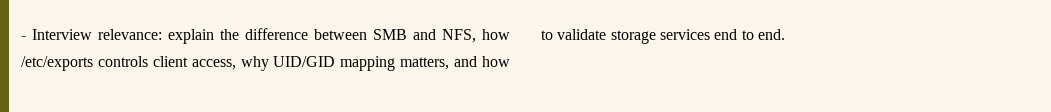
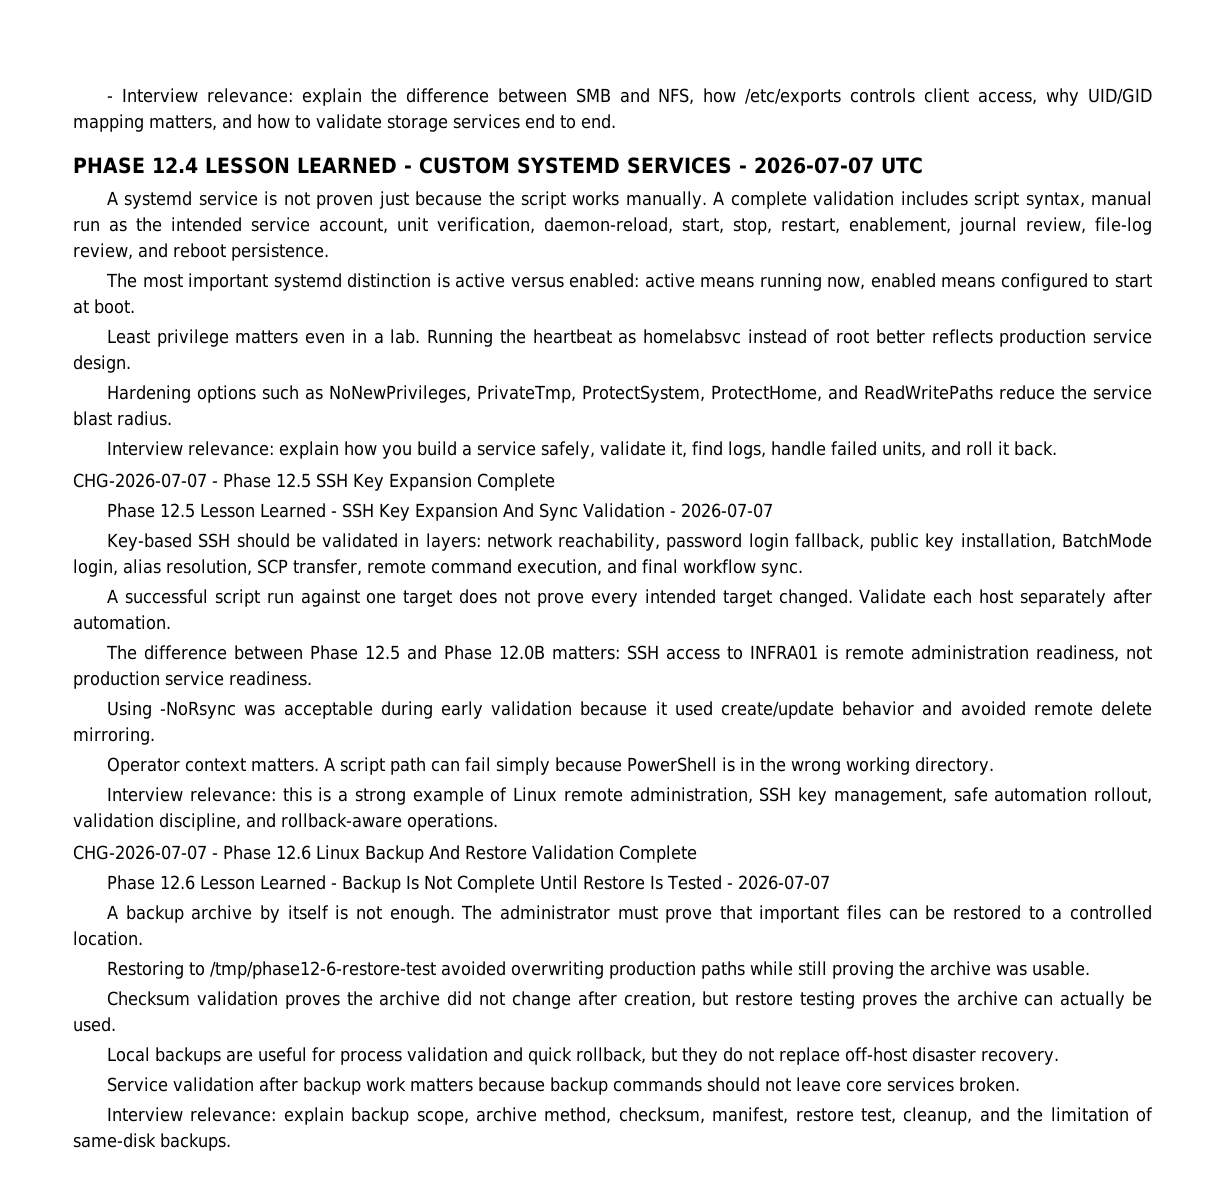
+ PHASE 12.4 LESSON LEARNED - CUSTOM SYSTEMD SERVICES - 2026-07-07 UTC
+ A systemd service is not proven just because the script works manually. A complete validation includes script syntax, manual run as the intended service account, unit verification, daemon-reload, start, stop, restart, enablement, journal review, file-log review, and reboot persistence.
+ The most important systemd distinction is active versus enabled: active means running now, enabled means configured to start at boot.
+ Least privilege matters even in a lab. Running the heartbeat as homelabsvc instead of root better reflects production service design.
+ Hardening options such as NoNewPrivileges, PrivateTmp, ProtectSystem, ProtectHome, and ReadWritePaths reduce the service blast radius.
+ Interview relevance: explain how you build a service safely, validate it, find logs, handle failed units, and roll it back.
+ CHG-2026-07-07 - Phase 12.5 SSH Key Expansion Complete
+ Phase 12.5 Lesson Learned - SSH Key Expansion And Sync Validation - 2026-07-07
+ Key-based SSH should be validated in layers: network reachability, password login fallback, public key installation, BatchMode login, alias resolution, SCP transfer, remote command execution, and final workflow sync.
+ A successful script run against one target does not prove every intended target changed. Validate each host separately after automation.
+ The difference between Phase 12.5 and Phase 12.0B matters: SSH access to INFRA01 is remote administration readiness, not production service readiness.
+ Using -NoRsync was acceptable during early validation because it used create/update behavior and avoided remote delete mirroring.
+ Operator context matters. A script path can fail simply because PowerShell is in the wrong working directory.
+ Interview relevance: this is a strong example of Linux remote administration, SSH key management, safe automation rollout, validation discipline, and rollback-aware operations.
+ CHG-2026-07-07 - Phase 12.6 Linux Backup And Restore Validation Complete
+ Phase 12.6 Lesson Learned - Backup Is Not Complete Until Restore Is Tested - 2026-07-07
+ A backup archive by itself is not enough. The administrator must prove that important files can be restored to a controlled location.
+ Restoring to /tmp/phase12-6-restore-test avoided overwriting production paths while still proving the archive was usable.
+ Checksum validation proves the archive did not change after creation, but restore testing proves the archive can actually be used.
+ Local backups are useful for process validation and quick rollback, but they do not replace off-host disaster recovery.
+ Service validation after backup work matters because backup commands should not leave core services broken.
+ Interview relevance: explain backup scope, archive method, checksum, manifest, restore test, cleanup, and the limitation of same-disk backups.

